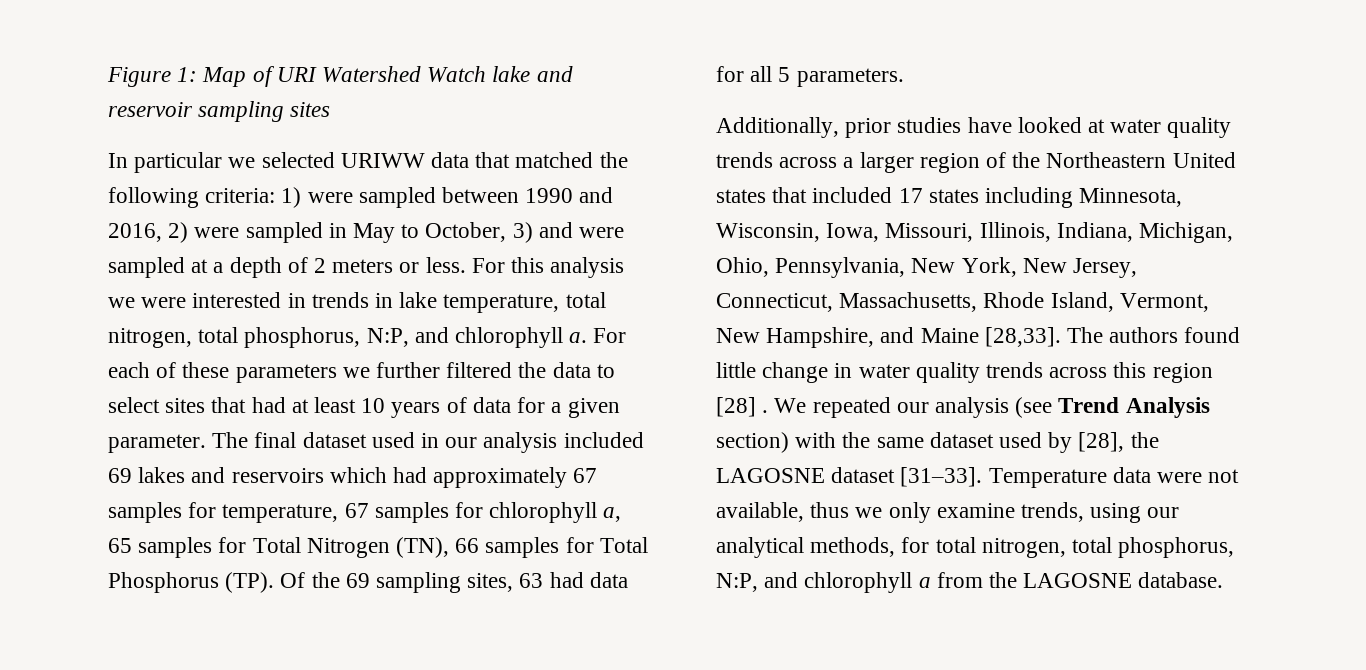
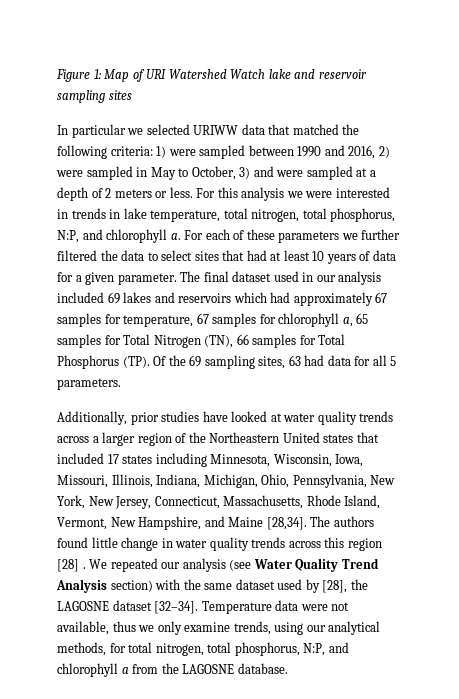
- Additionally, prior studies have looked at water quality trends across a larger region of the Northeastern United states that included 17 states including Minnesota, Wisconsin, Iowa, Missouri, Illinois, Indiana, Michigan, Ohio, Pennsylvania, New York, New Jersey, Connecticut, Massachusetts, Rhode Island, Vermont, New Hampshire, and Maine [28,33].
+ Additionally, prior studies have looked at water quality trends across a larger region of the Northeastern United states that included 17 states including Minnesota, Wisconsin, Iowa, Missouri, Illinois, Indiana, Michigan, Ohio, Pennsylvania, New York, New Jersey, Connecticut, Massachusetts, Rhode Island, Vermont, New Hampshire, and Maine [28,34].
- We repeated our analysis (see Trend Analysis section) with the same dataset used by [28], the LAGOSNE dataset [31–33].
+ We repeated our analysis (see Water Quality Trend Analysis section) with the same dataset used by [28], the LAGOSNE dataset [32–34].

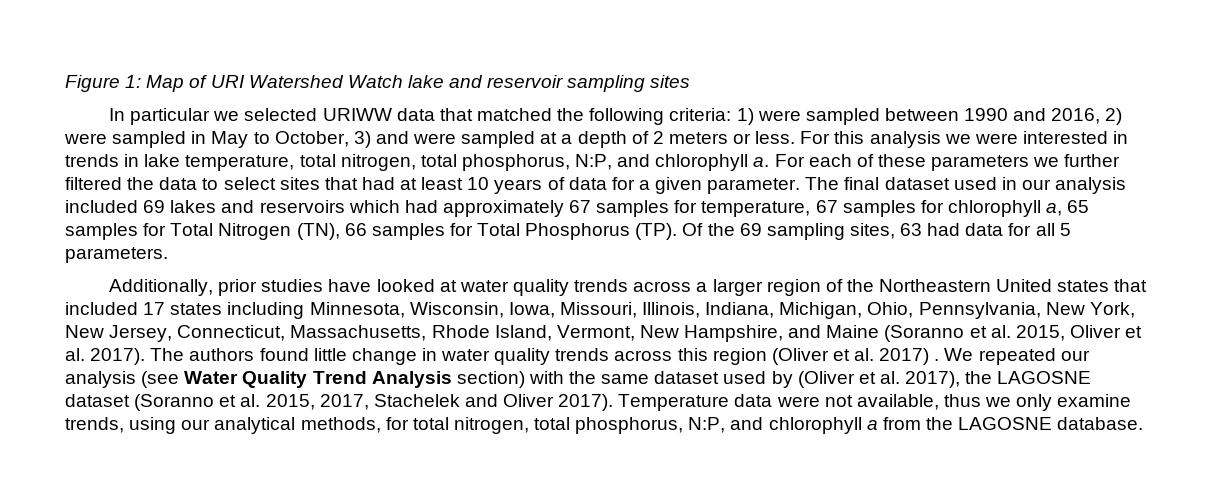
- Additionally, prior studies have looked at water quality trends across a larger region of the Northeastern United states that included 17 states including Minnesota, Wisconsin, Iowa, Missouri, Illinois, Indiana, Michigan, Ohio, Pennsylvania, New York, New Jersey, Connecticut, Massachusetts, Rhode Island, Vermont, New Hampshire, and Maine [28,34].
+ Additionally, prior studies have looked at water quality trends across a larger region of the Northeastern United states that included 17 states including Minnesota, Wisconsin, Iowa, Missouri, Illinois, Indiana, Michigan, Ohio, Pennsylvania, New York, New Jersey, Connecticut, Massachusetts, Rhode Island, Vermont, New Hampshire, and Maine (Soranno et al. 2015, Oliver et al. 2017).
- The authors found little change in water quality trends across this region [28] .
+ The authors found little change in water quality trends across this region (Oliver et al. 2017) .
- We repeated our analysis (see Water Quality Trend Analysis section) with the same dataset used by [28], the LAGOSNE dataset [32–34].
+ We repeated our analysis (see Water Quality Trend Analysis section) with the same dataset used by (Oliver et al. 2017), the LAGOSNE dataset (Soranno et al. 2015, 2017, Stachelek and Oliver 2017).

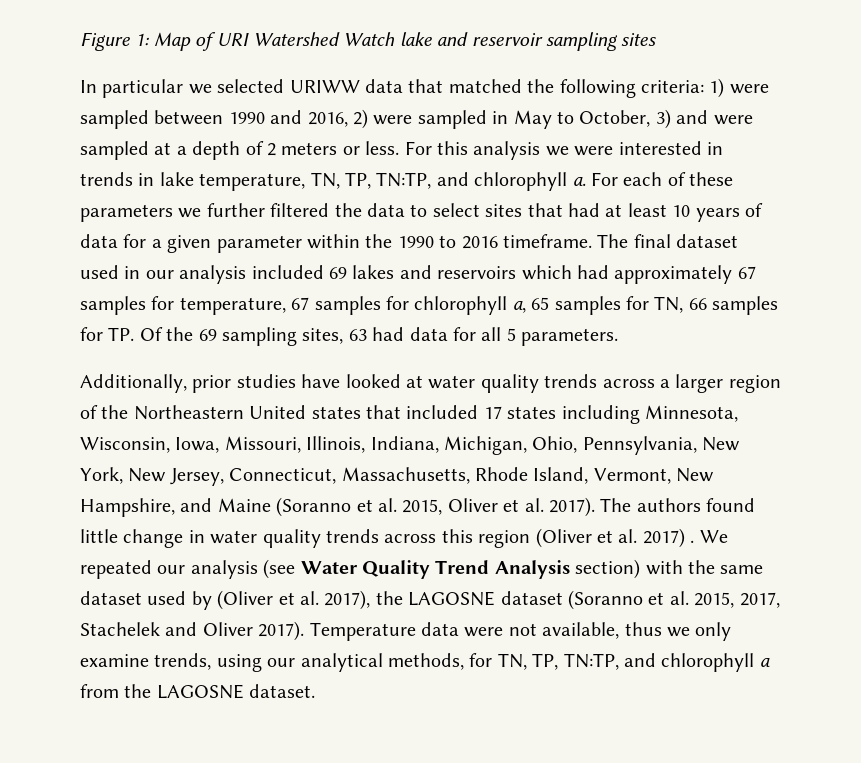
- For this analysis we were interested in trends in lake temperature, total nitrogen, total phosphorus, N:P, and chlorophyll a.
+ For this analysis we were interested in trends in lake temperature, TN, TP, TN:TP, and chlorophyll a.
- For each of these parameters we further filtered the data to select sites that had at least 10 years of data for a given parameter.
+ For each of these parameters we further filtered the data to select sites that had at least 10 years of data for a given parameter within the 1990 to 2016 timeframe.
- The final dataset used in our analysis included 69 lakes and reservoirs which had approximately 67 samples for temperature, 67 samples for chlorophyll a, 65 samples for Total Nitrogen (TN), 66 samples for Total Phosphorus (TP). Of the 69 sampling sites, 63 had data for all 5 parameters.
+ The final dataset used in our analysis included 69 lakes and reservoirs which had approximately 67 samples for temperature, 67 samples for chlorophyll a, 65 samples for TN, 66 samples for TP. Of the 69 sampling sites, 63 had data for all 5 parameters.
- Temperature data were not available, thus we only examine trends, using our analytical methods, for total nitrogen, total phosphorus, N:P, and chlorophyll a from the LAGOSNE database.
+ Temperature data were not available, thus we only examine trends, using our analytical methods, for TN, TP, TN:TP, and chlorophyll a from the LAGOSNE dataset.

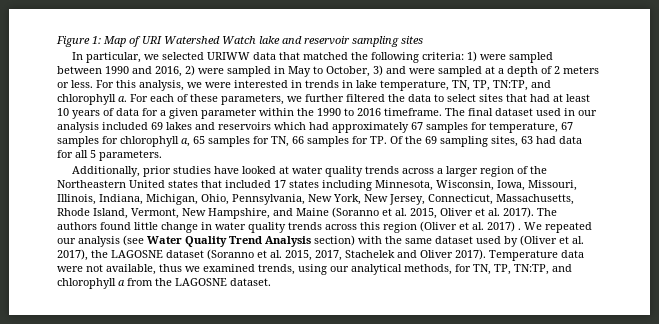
- In particular we selected URIWW data that matched the following criteria: 1) were sampled between 1990 and 2016, 2) were sampled in May to October, 3) and were sampled at a depth of 2 meters or less.
+ In particular, we selected URIWW data that matched the following criteria: 1) were sampled between 1990 and 2016, 2) were sampled in May to October, 3) and were sampled at a depth of 2 meters or less.
- For this analysis we were interested in trends in lake temperature, TN, TP, TN:TP, and chlorophyll a.
+ For this analysis, we were interested in trends in lake temperature, TN, TP, TN:TP, and chlorophyll a.
- For each of these parameters we further filtered the data to select sites that had at least 10 years of data for a given parameter within the 1990 to 2016 timeframe.
+ For each of these parameters, we further filtered the data to select sites that had at least 10 years of data for a given parameter within the 1990 to 2016 timeframe.
- Temperature data were not available, thus we only examine trends, using our analytical methods, for TN, TP, TN:TP, and chlorophyll a from the LAGOSNE dataset.
+ Temperature data were not available, thus we examined trends, using our analytical methods, for TN, TP, TN:TP, and chlorophyll a from the LAGOSNE dataset.

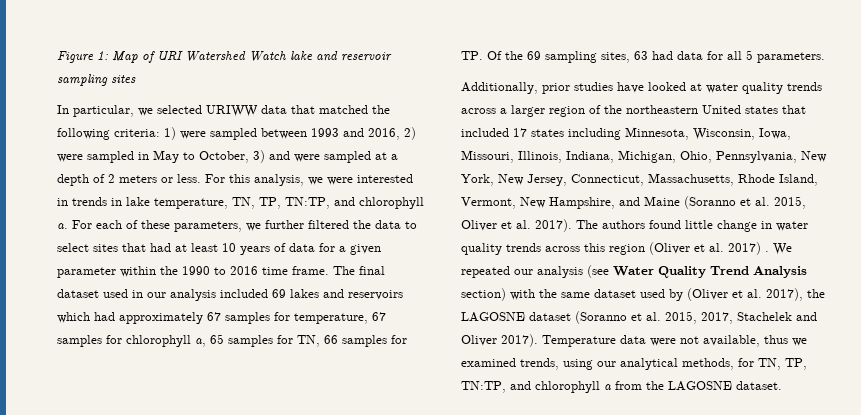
- In particular, we selected URIWW data that matched the following criteria: 1) were sampled between 1990 and 2016, 2) were sampled in May to October, 3) and were sampled at a depth of 2 meters or less.
+ In particular, we selected URIWW data that matched the following criteria: 1) were sampled between 1993 and 2016, 2) were sampled in May to October, 3) and were sampled at a depth of 2 meters or less.
- For each of these parameters, we further filtered the data to select sites that had at least 10 years of data for a given parameter within the 1990 to 2016 timeframe.
+ For each of these parameters, we further filtered the data to select sites that had at least 10 years of data for a given parameter within the 1990 to 2016 time frame.
- Additionally, prior studies have looked at water quality trends across a larger region of the Northeastern United states that included 17 states including Minnesota, Wisconsin, Iowa, Missouri, Illinois, Indiana, Michigan, Ohio, Pennsylvania, New York, New Jersey, Connecticut, Massachusetts, Rhode Island, Vermont, New Hampshire, and Maine (Soranno et al. 2015, Oliver et al. 2017).
+ Additionally, prior studies have looked at water quality trends across a larger region of the northeastern United states that included 17 states including Minnesota, Wisconsin, Iowa, Missouri, Illinois, Indiana, Michigan, Ohio, Pennsylvania, New York, New Jersey, Connecticut, Massachusetts, Rhode Island, Vermont, New Hampshire, and Maine (Soranno et al. 2015, Oliver et al. 2017).

